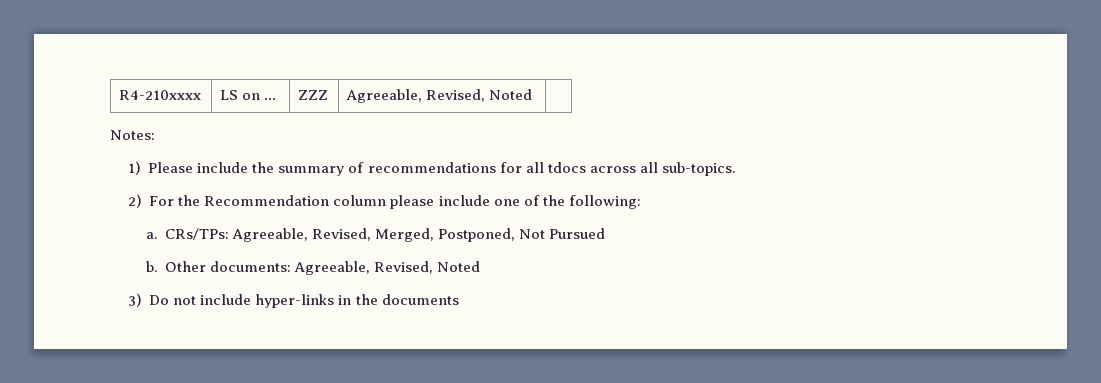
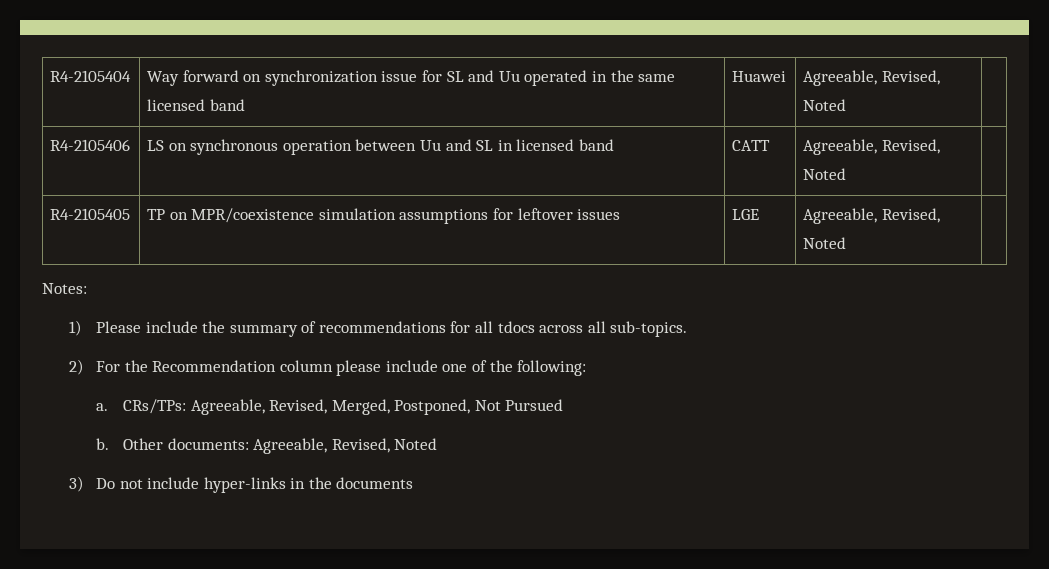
- R4-210xxxx | LS on … | ZZZ | Agreeable, Revised, Noted |
+ R4-2105404 | Way forward on synchronization issue for SL and Uu operated in the same licensed band | Huawei | Agreeable, Revised, Noted |
+ R4-2105406 | LS on synchronous operation between Uu and SL in licensed band | CATT | Agreeable, Revised, Noted |
+ R4-2105405 | TP on MPR/coexistence simulation assumptions for leftover issues | LGE | Agreeable, Revised, Noted |

